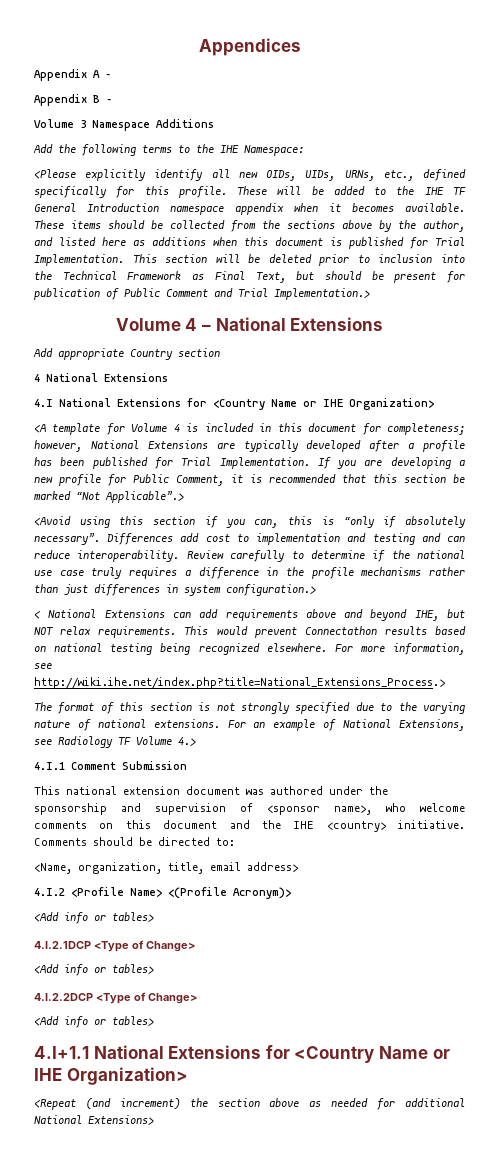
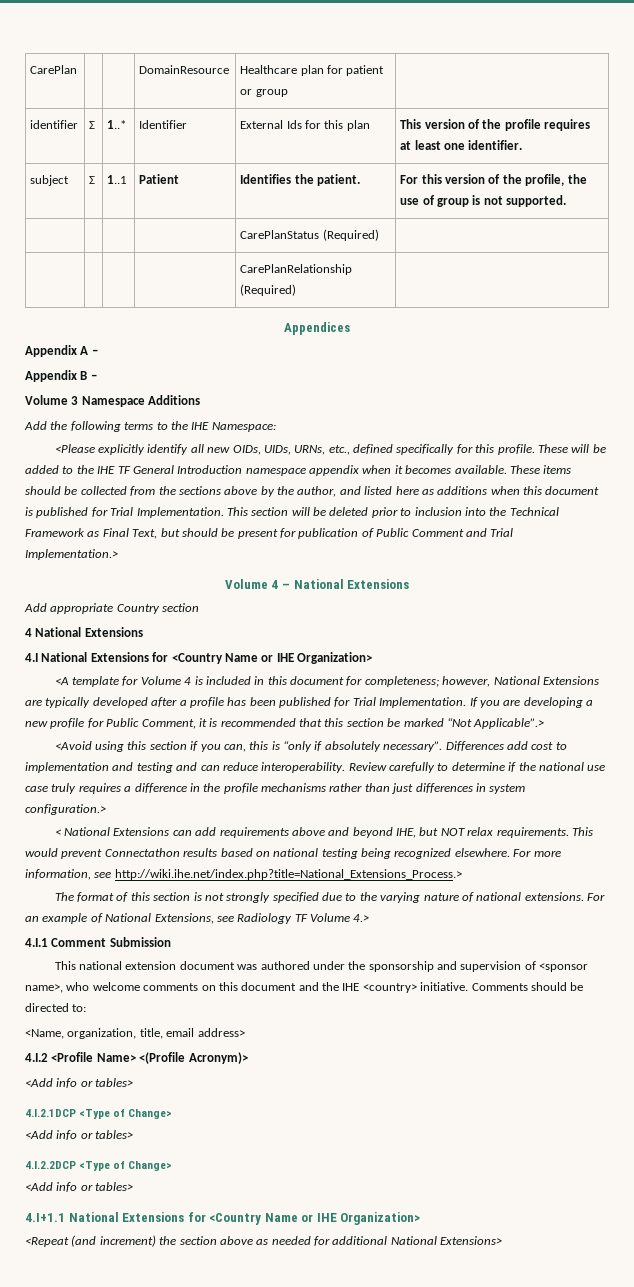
+ CarePlan | | | DomainResource | Healthcare plan for patient or group |
+ identifier | Σ | 1..* | Identifier | External Ids for this plan | This version of the profile requires at least one identifier.
+ subject | Σ | 1..1 | Patient | Identifies the patient. | For this version of the profile, the use of group is not supported.
+ | | | | CarePlanStatus (Required) |
+ | | | | CarePlanRelationship (Required) |

